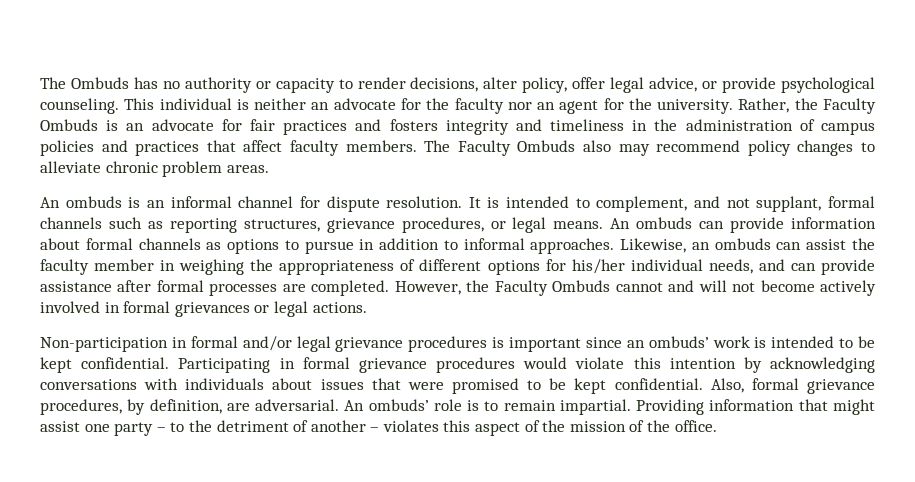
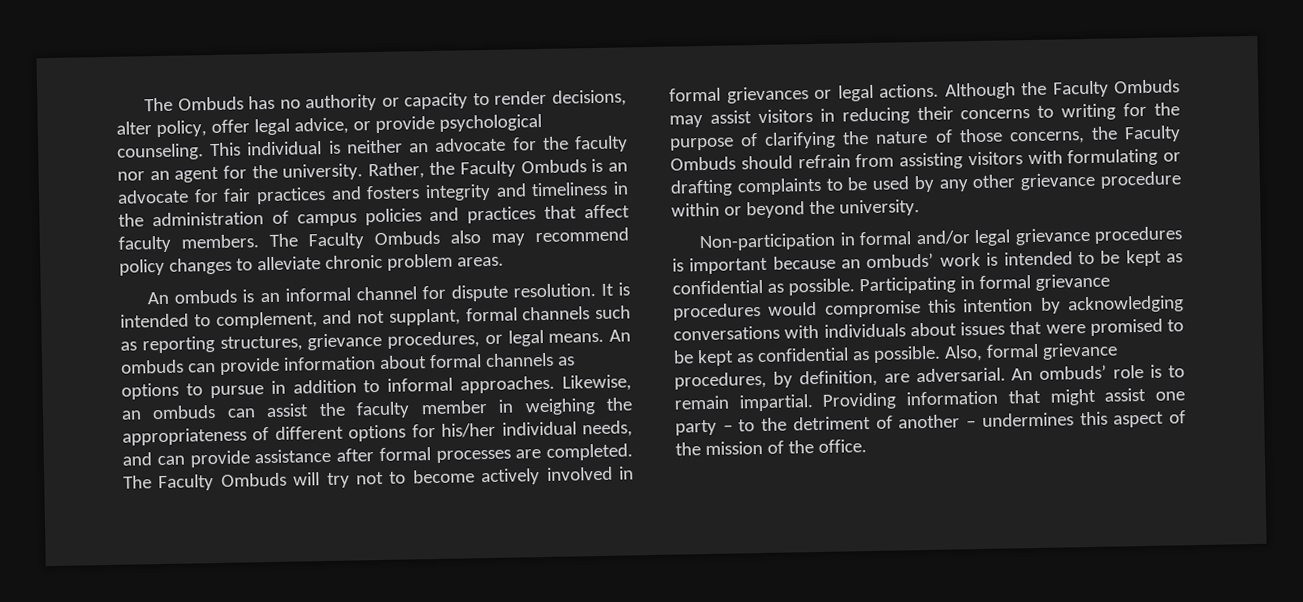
- However, the Faculty Ombuds cannot and will not become actively involved in formal grievances or legal actions.
+ The Faculty Ombuds will try not to become actively involved in formal grievances or legal actions. Although the Faculty Ombuds may assist visitors in reducing their concerns to writing for the purpose of clarifying the nature of those concerns, the Faculty Ombuds should refrain from assisting visitors with formulating or drafting complaints to be used by any other grievance procedure within or beyond the university.
- Non-participation in formal and/or legal grievance procedures is important since an ombuds’ work is intended to be kept confidential.
+ Non-participation in formal and/or legal grievance procedures is important because an ombuds’ work is intended to be kept as confidential as possible.
- Participating in formal grievance procedures would violate this intention by acknowledging conversations with individuals about issues that were promised to be kept confidential.
+ Participating in formal grievance procedures would compromise this intention by acknowledging conversations with individuals about issues that were promised to be kept as confidential as possible.
- Providing information that might assist one party – to the detriment of another – violates this aspect of the mission of the office.
+ Providing information that might assist one party – to the detriment of another – undermines this aspect of the mission of the office.

